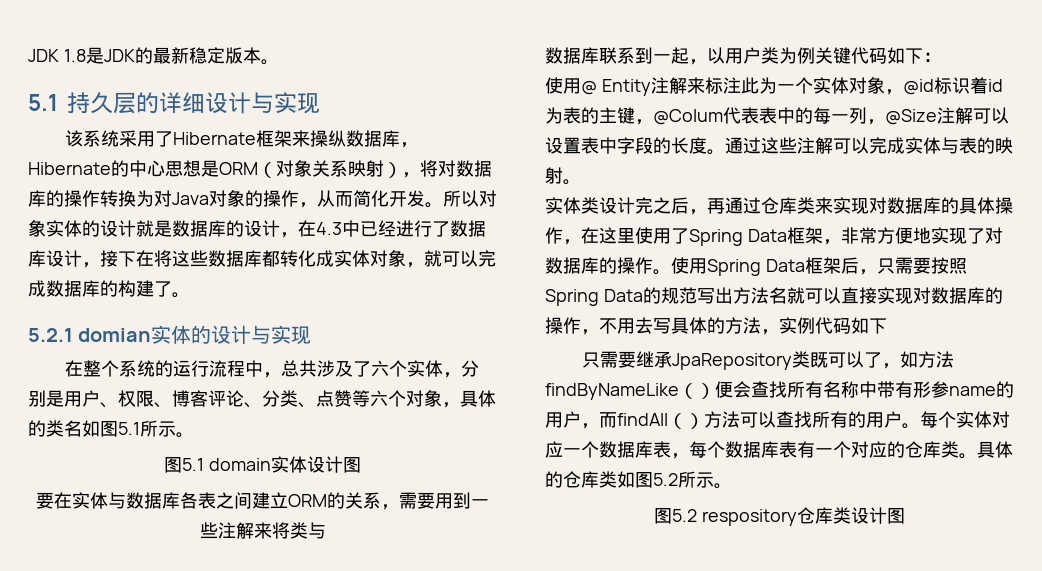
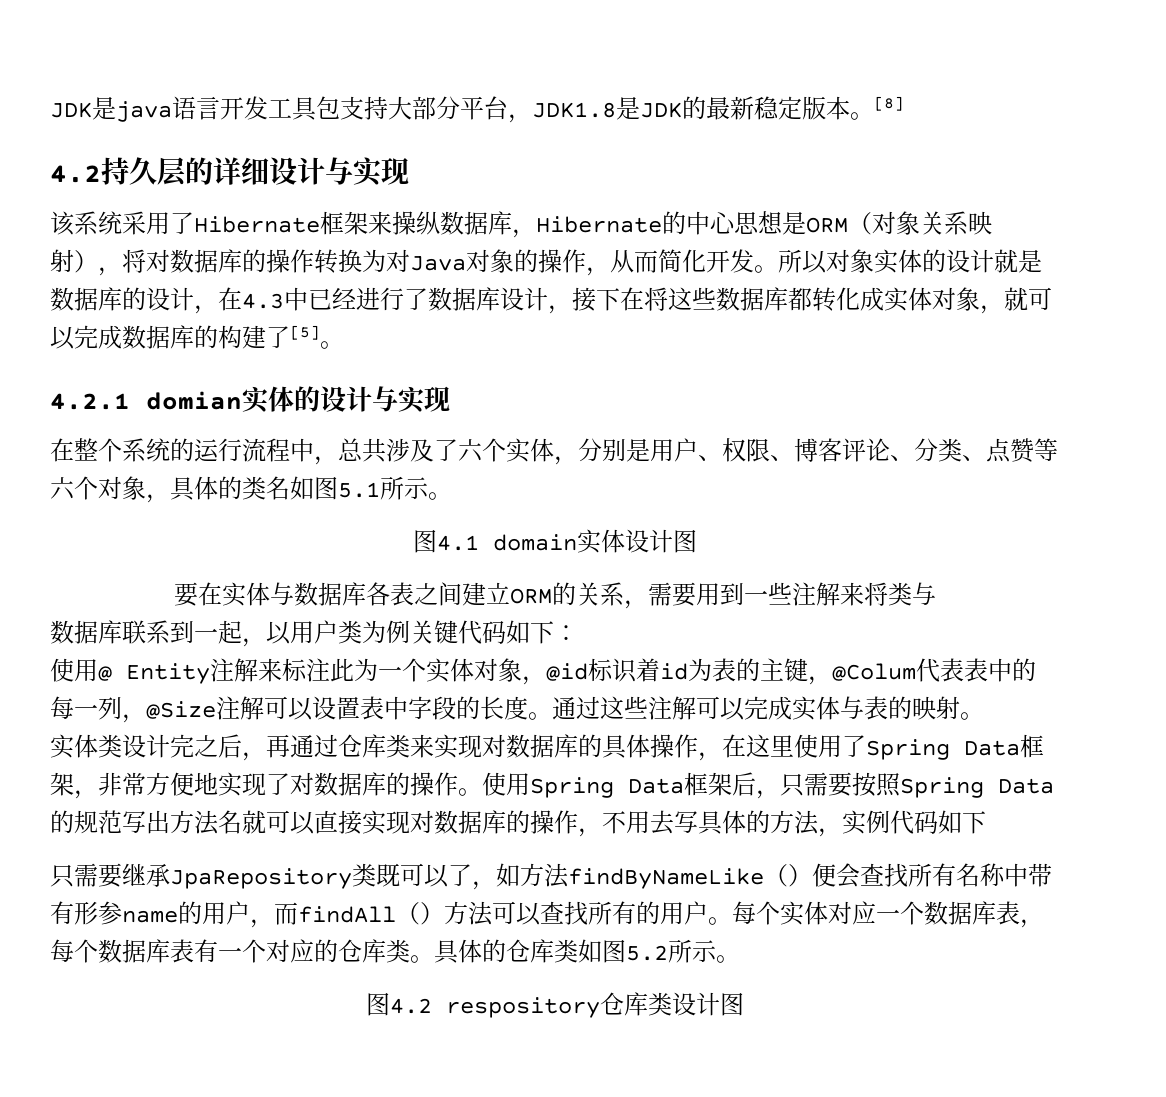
- JDK 1.8是JDK的最新稳定版本。
- 5.1持久层的详细设计与实现
+ JDK是java语言开发工具包支持大部分平台，JDK1.8是JDK的最新稳定版本。[8]
+ 4.2持久层的详细设计与实现
- 所以对象实体的设计就是数据库的设计，在4.3中已经进行了数据库设计，接下在将这些数据库都转化成实体对象，就可以完成数据库的构建了。
- 5.2.1 domian实体的设计与实现
+ 所以对象实体的设计就是数据库的设计，在4.3中已经进行了数据库设计，接下在将这些数据库都转化成实体对象，就可以完成数据库的构建了[5]。
+ 4.2.1 domian实体的设计与实现
- 图5.1 domain实体设计图
+ 图4.1 domain实体设计图
- 图5.2 respository仓库类设计图
+ 图4.2 respository仓库类设计图

